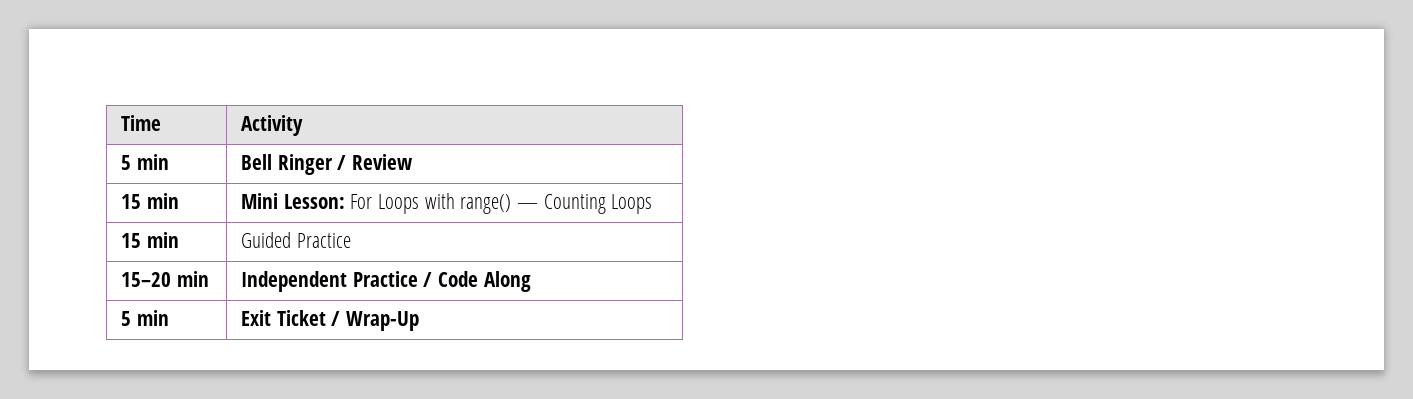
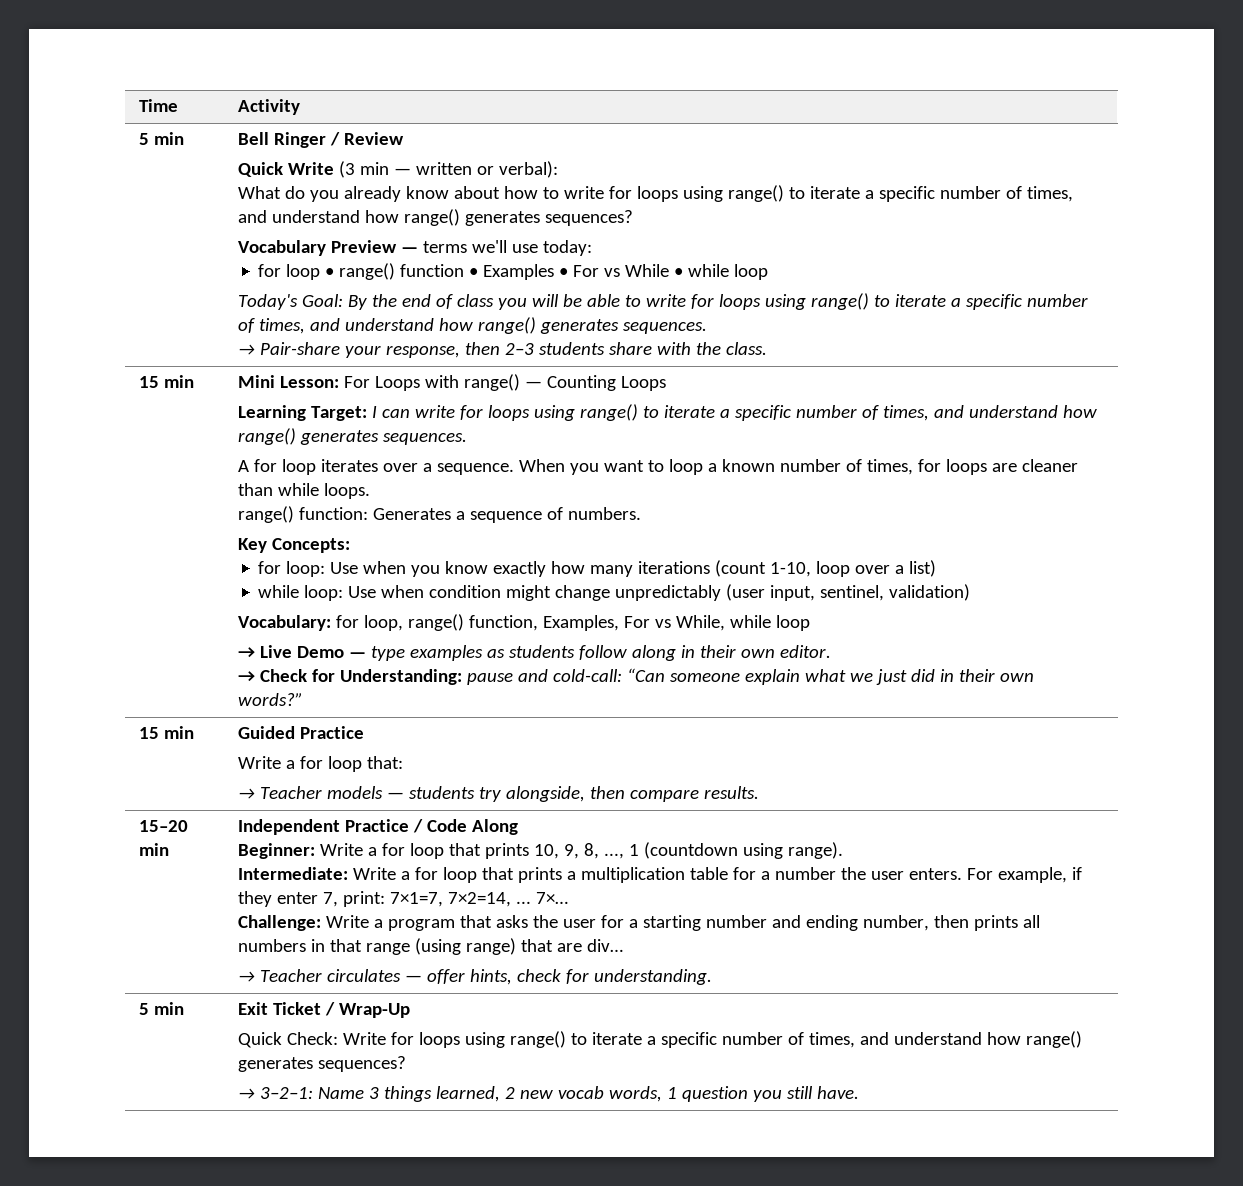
+ Quick Write (3 min — written or verbal):
+ What do you already know about how to write for loops using range() to iterate a specific number of times, and understand how range() generates sequences?
+ Vocabulary Preview — terms we'll use today:
+ for loop • range() function • Examples • For vs While • while loop
+ Today's Goal: By the end of class you will be able to write for loops using range() to iterate a specific number of times, and understand how range() generates sequences.
+ → Pair-share your response, then 2–3 students share with the class.
+ Learning Target: I can write for loops using range() to iterate a specific number of times, and understand how range() generates sequences.
+ A for loop iterates over a sequence. When you want to loop a known number of times, for loops are cleaner than while loops.
+ range() function: Generates a sequence of numbers.
+ Key Concepts:
+ for loop: Use when you know exactly how many iterations (count 1-10, loop over a list)
+ while loop: Use when condition might change unpredictably (user input, sentinel, validation)
+ Vocabulary: for loop, range() function, Examples, For vs While, while loop
+ → Live Demo — type examples as students follow along in their own editor.
+ → Check for Understanding: pause and cold-call: “Can someone explain what we just did in their own words?”
  15 min | Guided Practice
+ Write a for loop that:
+ → Teacher models — students try alongside, then compare results.
+ Beginner: Write a for loop that prints 10, 9, 8, ..., 1 (countdown using range).
+ Intermediate: Write a for loop that prints a multiplication table for a number the user enters. For example, if they enter 7, print: 7×1=7, 7×2=14, ... 7×…
+ Challenge: Write a program that asks the user for a starting number and ending number, then prints all numbers in that range (using range) that are div…
+ → Teacher circulates — offer hints, check for understanding.
+ Quick Check: Write for loops using range() to iterate a specific number of times, and understand how range() generates sequences?
+ → 3–2–1: Name 3 things learned, 2 new vocab words, 1 question you still have.

